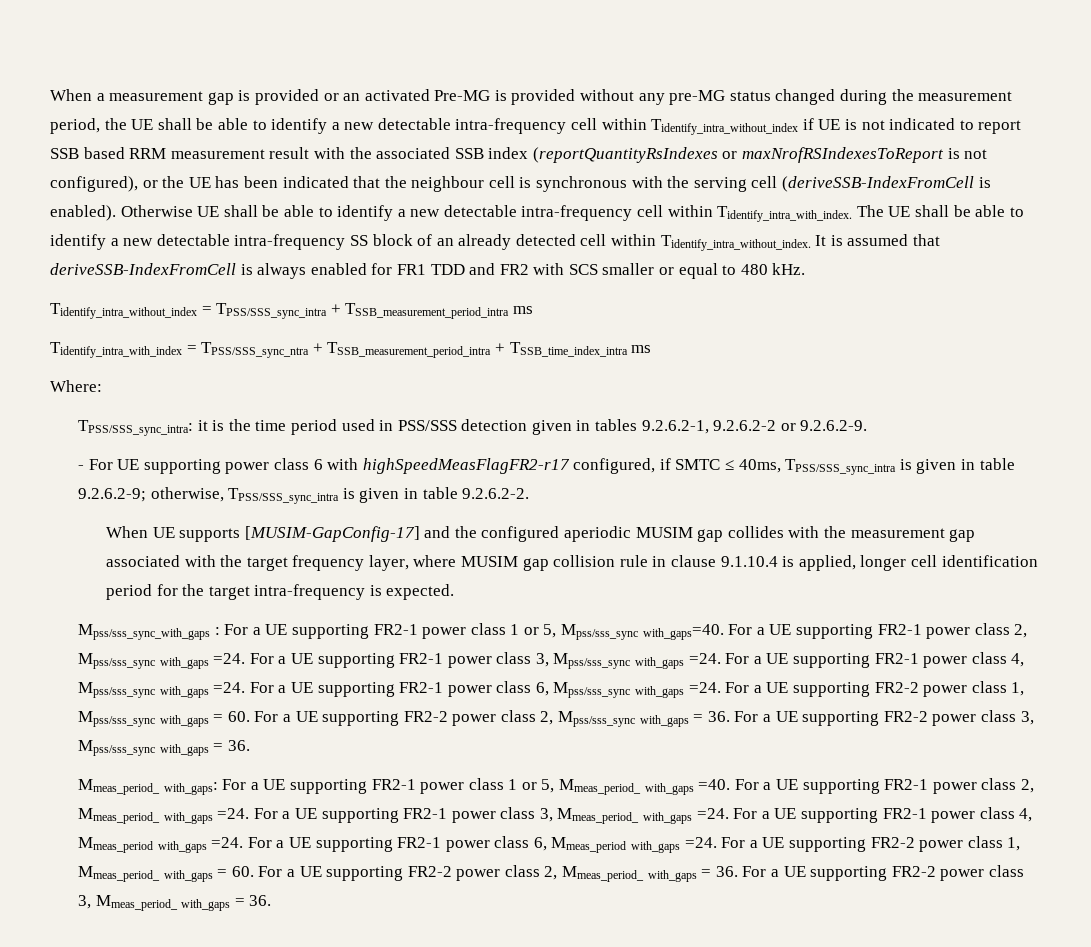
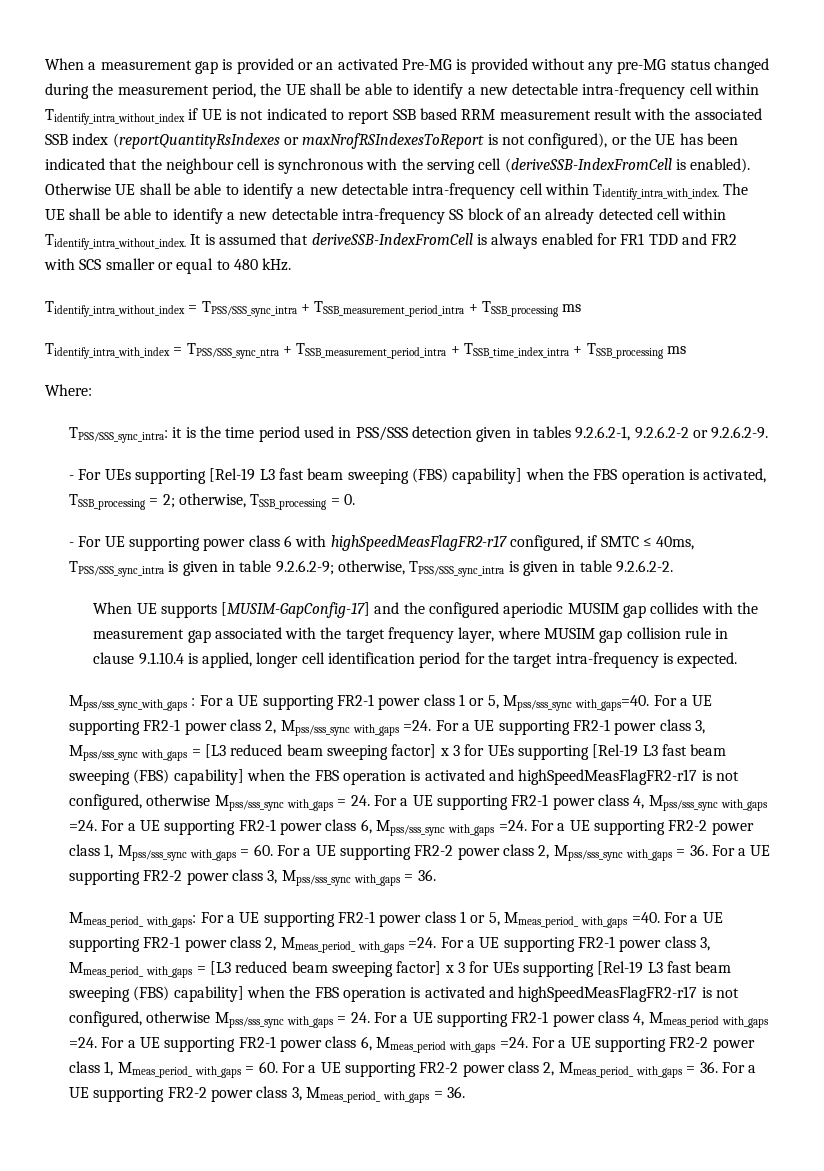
- Tidentify_intra_without_index = TPSS/SSS_sync_intra + TSSB_measurement_period_intra ms
+ Tidentify_intra_without_index = TPSS/SSS_sync_intra + TSSB_measurement_period_intra + TSSB_processing ms
- Tidentify_intra_with_index = TPSS/SSS_sync_ntra + TSSB_measurement_period_intra + TSSB_time_index_intra ms
+ Tidentify_intra_with_index = TPSS/SSS_sync_ntra + TSSB_measurement_period_intra + TSSB_time_index_intra + TSSB_processing ms
+ - For UEs supporting [Rel-19 L3 fast beam sweeping (FBS) capability] when the FBS operation is activated, TSSB_processing = 2; otherwise, TSSB_processing = 0.
- For a UE supporting FR2-1 power class 3, Mpss/sss_sync with_gaps =24. For a UE supporting FR2-1 power class 4, Mpss/sss_sync with_gaps =24.
+ For a UE supporting FR2-1 power class 3, Mpss/sss_sync with_gaps = [L3 reduced beam sweeping factor] x 3 for UEs supporting [Rel-19 L3 fast beam sweeping (FBS) capability] when the FBS operation is activated and highSpeedMeasFlagFR2-r17 is not configured, otherwise Mpss/sss_sync with_gaps = 24. For a UE supporting FR2-1 power class 4, Mpss/sss_sync with_gaps =24.
- For a UE supporting FR2-1 power class 3, Mmeas_period_ with_gaps =24. For a UE supporting FR2-1 power class 4, Mmeas_period with_gaps =24.
+ For a UE supporting FR2-1 power class 3, Mmeas_period_ with_gaps = [L3 reduced beam sweeping factor] x 3 for UEs supporting [Rel-19 L3 fast beam sweeping (FBS) capability] when the FBS operation is activated and highSpeedMeasFlagFR2-r17 is not configured, otherwise Mpss/sss_sync with_gaps = 24. For a UE supporting FR2-1 power class 4, Mmeas_period with_gaps =24.

